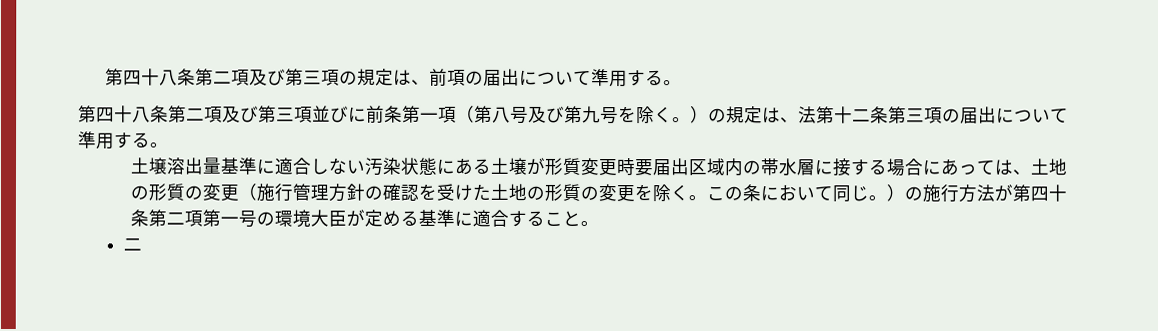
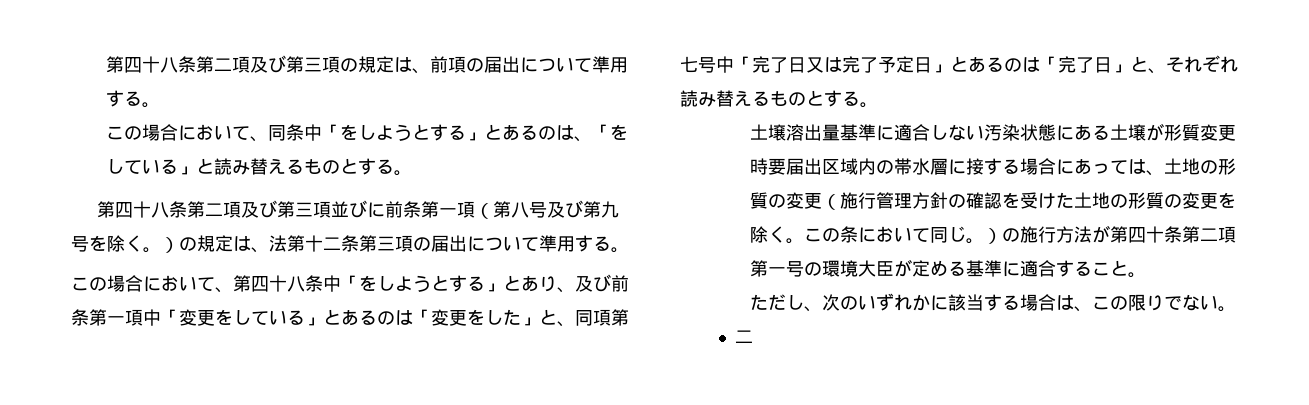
+ この場合において、同条中「をしようとする」とあるのは、「をしている」と読み替えるものとする。
+ この場合において、第四十八条中「をしようとする」とあり、及び前条第一項中「変更をしている」とあるのは「変更をした」と、同項第七号中「完了日又は完了予定日」とあるのは「完了日」と、それぞれ読み替えるものとする。
+ ただし、次のいずれかに該当する場合は、この限りでない。

